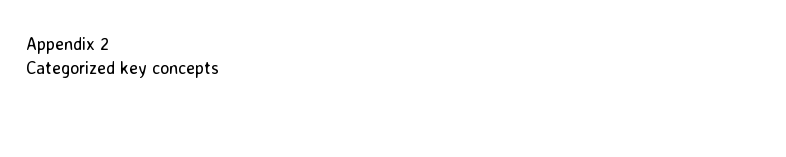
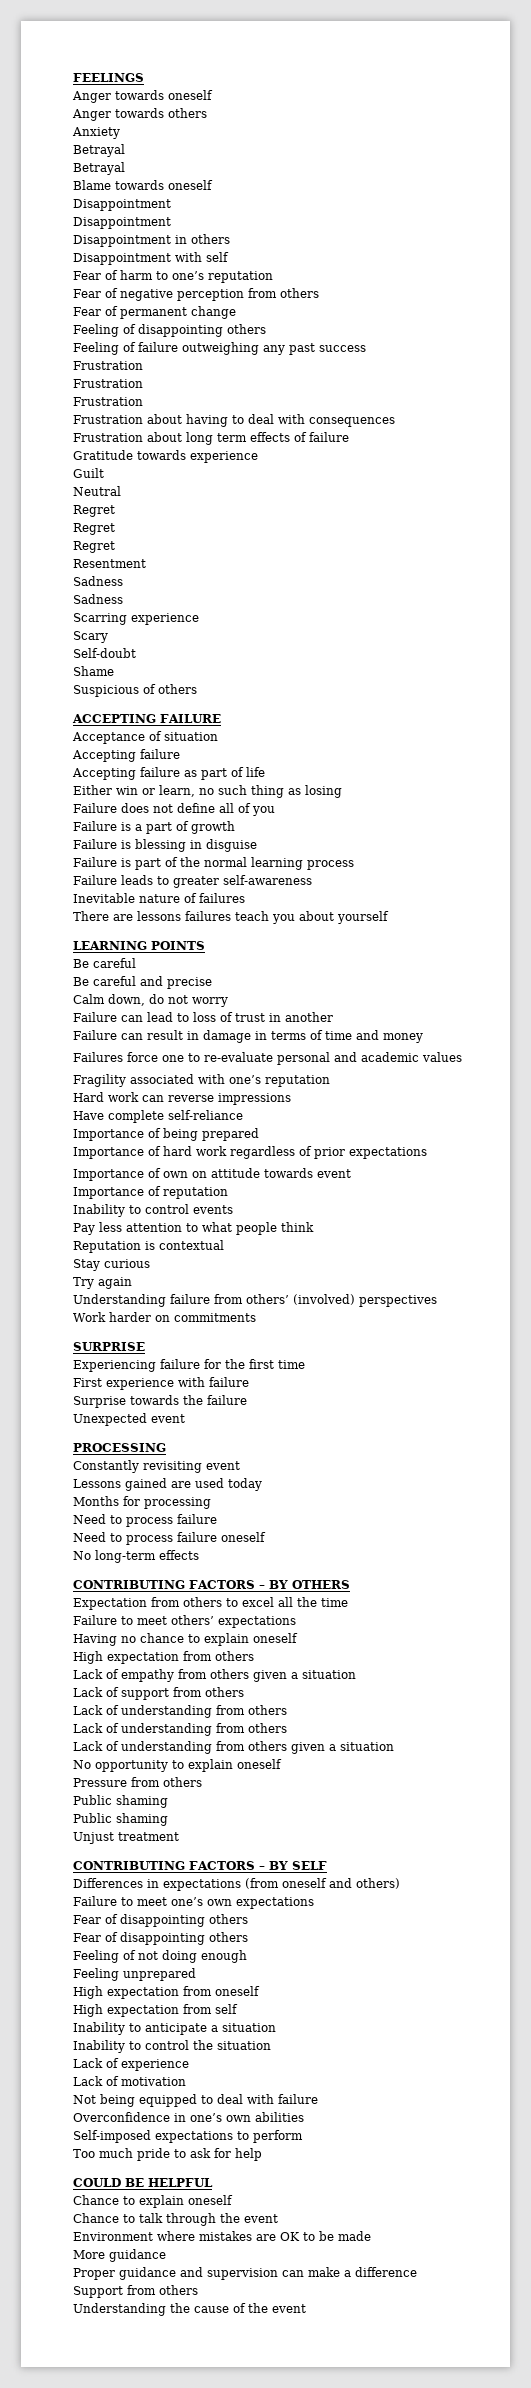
- Appendix 2
- Categorized key concepts
+ FEELINGS
+ Anger towards oneself
+ Anger towards others
+ Anxiety
+ Betrayal
+ Betrayal
+ Blame towards oneself
+ Disappointment
+ Disappointment
+ Disappointment in others
+ Disappointment with self
+ Fear of harm to one’s reputation
+ Fear of negative perception from others
+ Fear of permanent change
+ Feeling of disappointing others
+ Feeling of failure outweighing any past success
+ Frustration
+ Frustration
+ Frustration
+ Frustration about having to deal with consequences
+ Frustration about long term effects of failure
+ Gratitude towards experience
+ Guilt
+ Neutral
+ Regret
+ Regret
+ Regret
+ Resentment
+ Sadness
+ Sadness
+ Scarring experience
+ Scary
+ Self-doubt
+ Shame
+ Suspicious of others
+ ACCEPTING FAILURE
+ Acceptance of situation
+ Accepting failure
+ Accepting failure as part of life
+ Either win or learn, no such thing as losing
+ Failure does not define all of you
+ Failure is a part of growth
+ Failure is blessing in disguise
+ Failure is part of the normal learning process
+ Failure leads to greater self-awareness
+ Inevitable nature of failures
+ There are lessons failures teach you about yourself
+ LEARNING POINTS
+ Be careful
+ Be careful and precise
+ Calm down, do not worry
+ Failure can lead to loss of trust in another
+ Failure can result in damage in terms of time and money
+ Failures force one to re-evaluate personal and academic values
+ Fragility associated with one’s reputation
+ Hard work can reverse impressions
+ Have complete self-reliance
+ Importance of being prepared
+ Importance of hard work regardless of prior expectations
+ Importance of own on attitude towards event
+ Importance of reputation
+ Inability to control events
+ Pay less attention to what people think
+ Reputation is contextual
+ Stay curious
+ Try again
+ Understanding failure from others’ (involved) perspectives
+ Work harder on commitments
+ SURPRISE
+ Experiencing failure for the first time
+ First experience with failure
+ Surprise towards the failure
+ Unexpected event
+ PROCESSING
+ Constantly revisiting event
+ Lessons gained are used today
+ Months for processing
+ Need to process failure
+ Need to process failure oneself
+ No long-term effects
+ CONTRIBUTING FACTORS – BY OTHERS
+ Expectation from others to excel all the time
+ Failure to meet others’ expectations
+ Having no chance to explain oneself
+ High expectation from others
+ Lack of empathy from others given a situation
+ Lack of support from others
+ Lack of understanding from others
+ Lack of understanding from others
+ Lack of understanding from others given a situation
+ No opportunity to explain oneself
+ Pressure from others
+ Public shaming
+ Public shaming
+ Unjust treatment
+ CONTRIBUTING FACTORS – BY SELF
+ Differences in expectations (from oneself and others)
+ Failure to meet one’s own expectations
+ Fear of disappointing others
+ Fear of disappointing others
+ Feeling of not doing enough
+ Feeling unprepared
+ High expectation from oneself
+ High expectation from self
+ Inability to anticipate a situation
+ Inability to control the situation
+ Lack of experience
+ Lack of motivation
+ Not being equipped to deal with failure
+ Overconfidence in one’s own abilities
+ Self-imposed expectations to perform
+ Too much pride to ask for help
+ COULD BE HELPFUL
+ Chance to explain oneself
+ Chance to talk through the event
+ Environment where mistakes are OK to be made
+ More guidance
+ Proper guidance and supervision can make a difference
+ Support from others
+ Understanding the cause of the event

